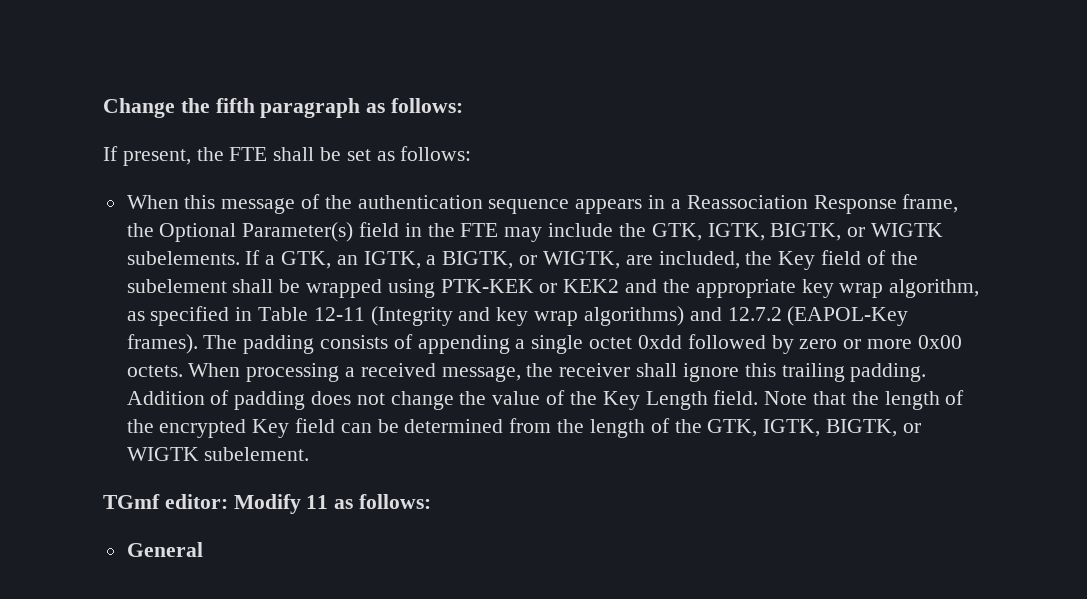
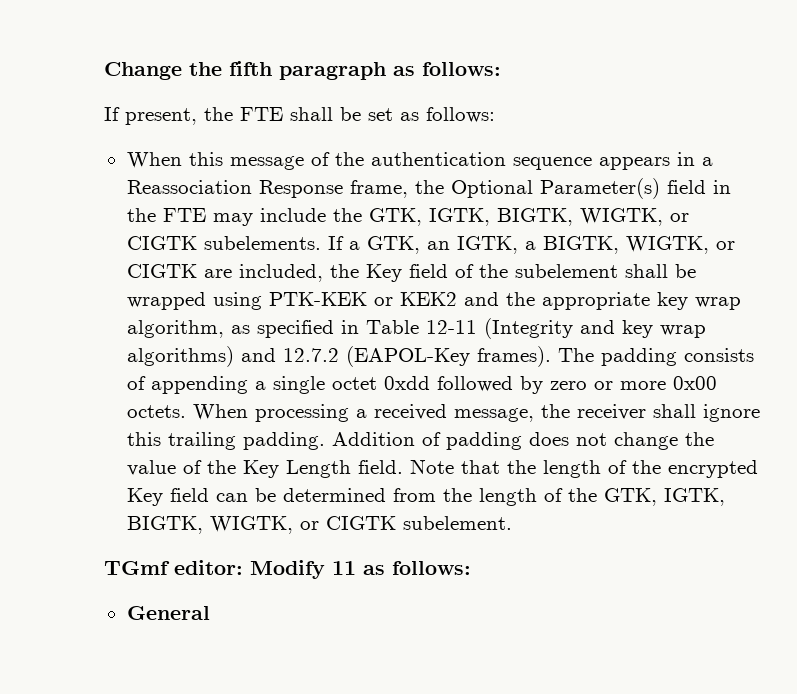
- When this message of the authentication sequence appears in a Reassociation Response frame, the Optional Parameter(s) field in the FTE may include the GTK, IGTK, BIGTK, or WIGTK subelements.
+ When this message of the authentication sequence appears in a Reassociation Response frame, the Optional Parameter(s) field in the FTE may include the GTK, IGTK, BIGTK, WIGTK, or CIGTK subelements.
- If a GTK, an IGTK, a BIGTK, or WIGTK, are included, the Key field of the subelement shall be wrapped using PTK-KEK or KEK2 and the appropriate key wrap algorithm, as specified in Table 12-11 (Integrity and key wrap algorithms) and 12.7.2 (EAPOL-Key frames).
+ If a GTK, an IGTK, a BIGTK, WIGTK, or CIGTK are included, the Key field of the subelement shall be wrapped using PTK-KEK or KEK2 and the appropriate key wrap algorithm, as specified in Table 12-11 (Integrity and key wrap algorithms) and 12.7.2 (EAPOL-Key frames).
- Note that the length of the encrypted Key field can be determined from the length of the GTK, IGTK, BIGTK, or WIGTK subelement.
+ Note that the length of the encrypted Key field can be determined from the length of the GTK, IGTK, BIGTK, WIGTK, or CIGTK subelement.

